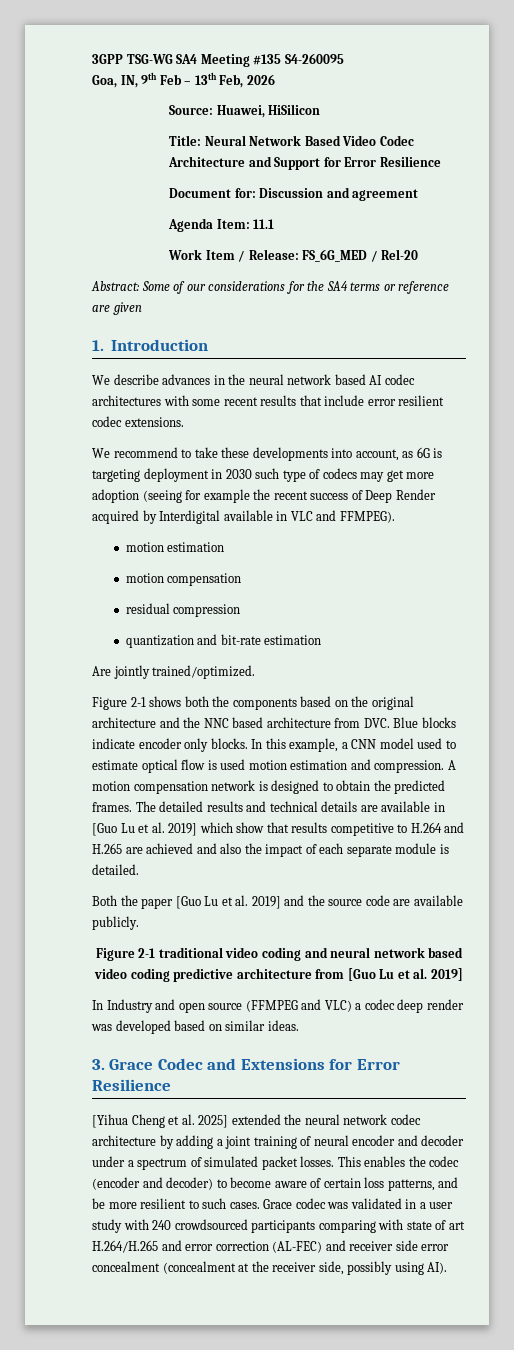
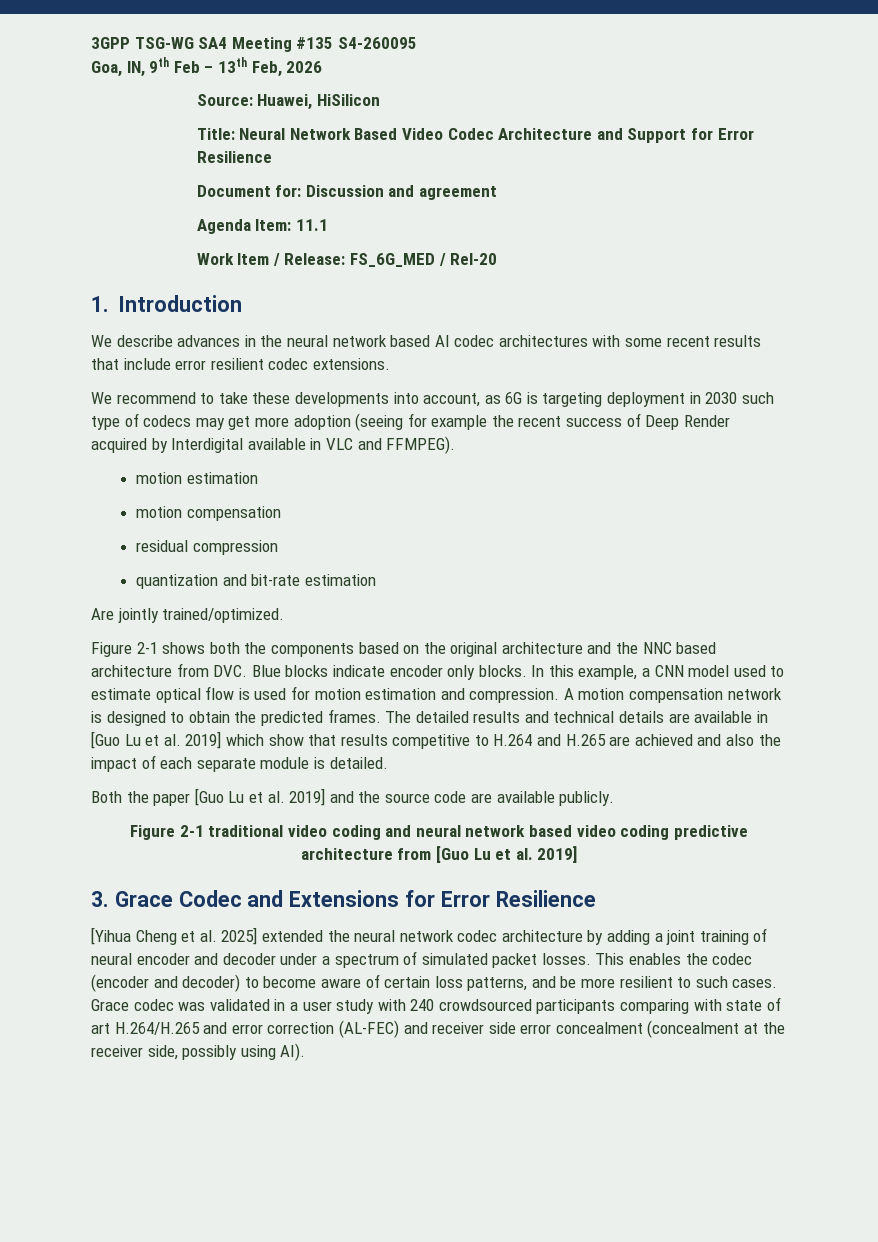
- Abstract: Some of our considerations for the SA4 terms or reference are given
- In this example, a CNN model used to estimate optical flow is used motion estimation and compression.
+ In this example, a CNN model used to estimate optical flow is used for motion estimation and compression.
- In Industry and open source (FFMPEG and VLC) a codec deep render was developed based on similar ideas.

